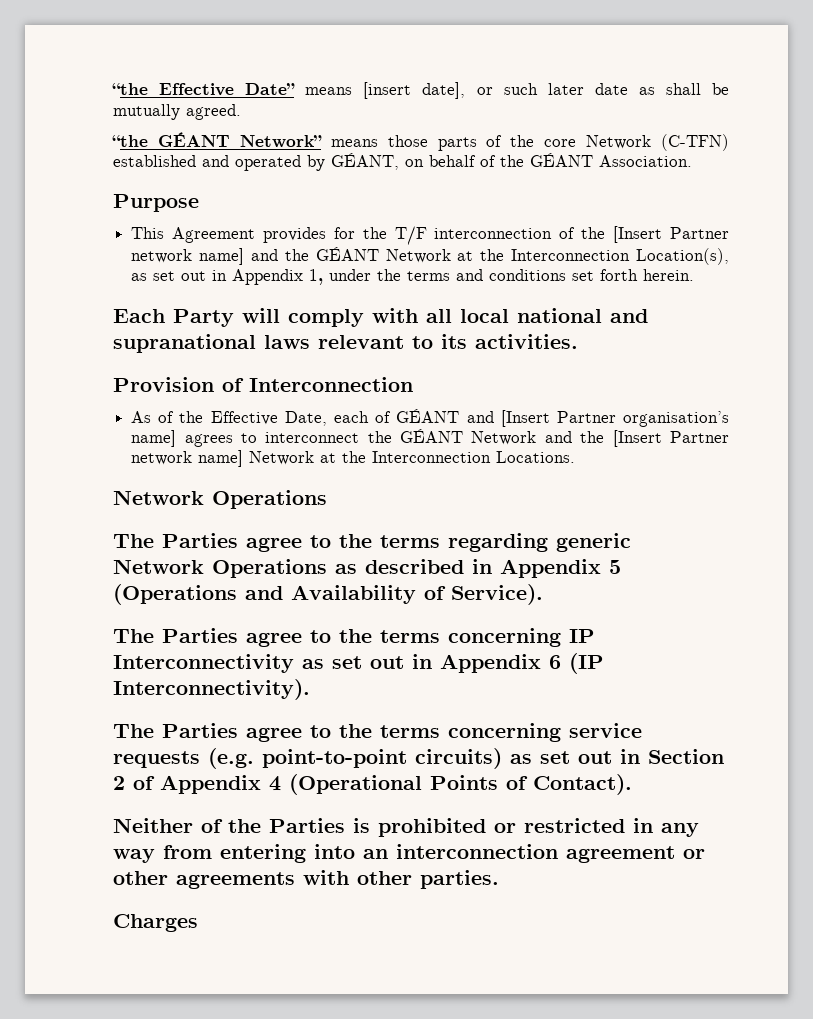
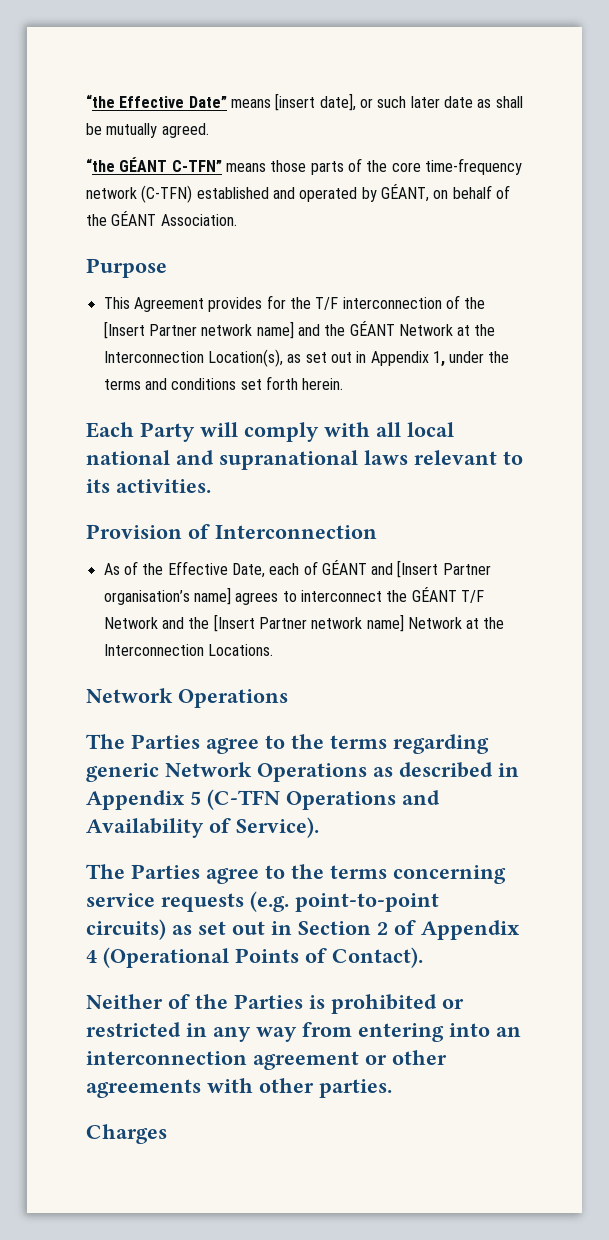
- “the GÉANT Network” means those parts of the core Network (C-TFN) established and operated by GÉANT, on behalf of the GÉANT Association.
+ “the GÉANT C-TFN” means those parts of the core time-frequency network (C-TFN) established and operated by GÉANT, on behalf of the GÉANT Association.
- As of the Effective Date, each of GÉANT and [Insert Partner organisation’s name] agrees to interconnect the GÉANT Network and the [Insert Partner network name] Network at the Interconnection Locations.
+ As of the Effective Date, each of GÉANT and [Insert Partner organisation’s name] agrees to interconnect the GÉANT T/F Network and the [Insert Partner network name] Network at the Interconnection Locations.
- The Parties agree to the terms regarding generic Network Operations as described in Appendix 5 (Operations and Availability of Service).
+ The Parties agree to the terms regarding generic Network Operations as described in Appendix 5 (C-TFN Operations and Availability of Service).
- The Parties agree to the terms concerning IP Interconnectivity as set out in Appendix 6 (IP Interconnectivity).

